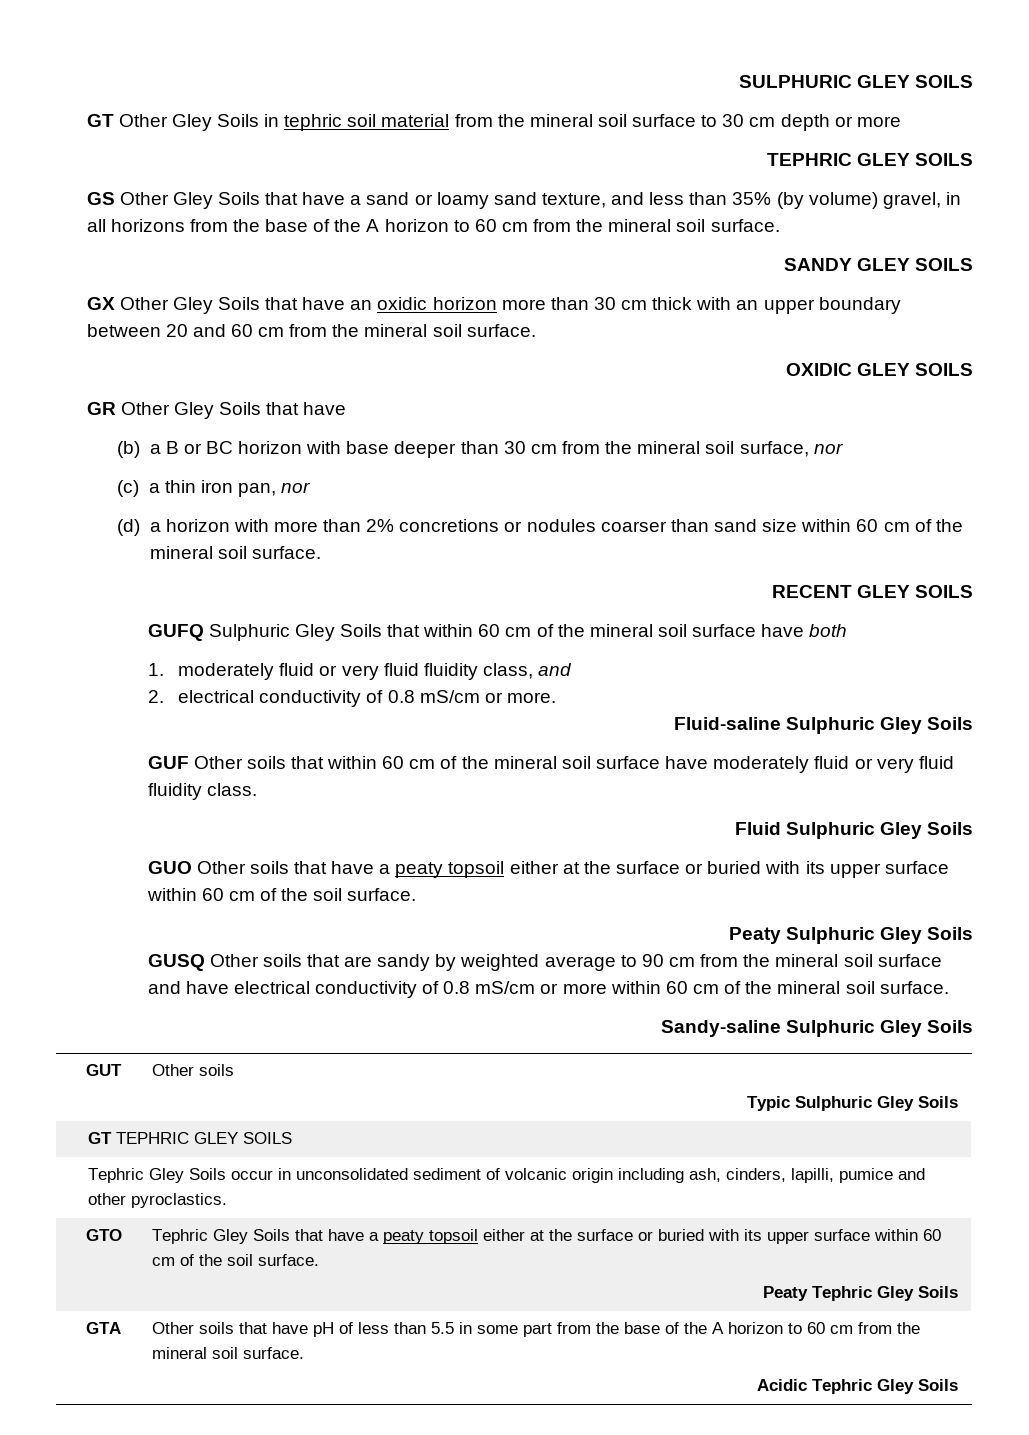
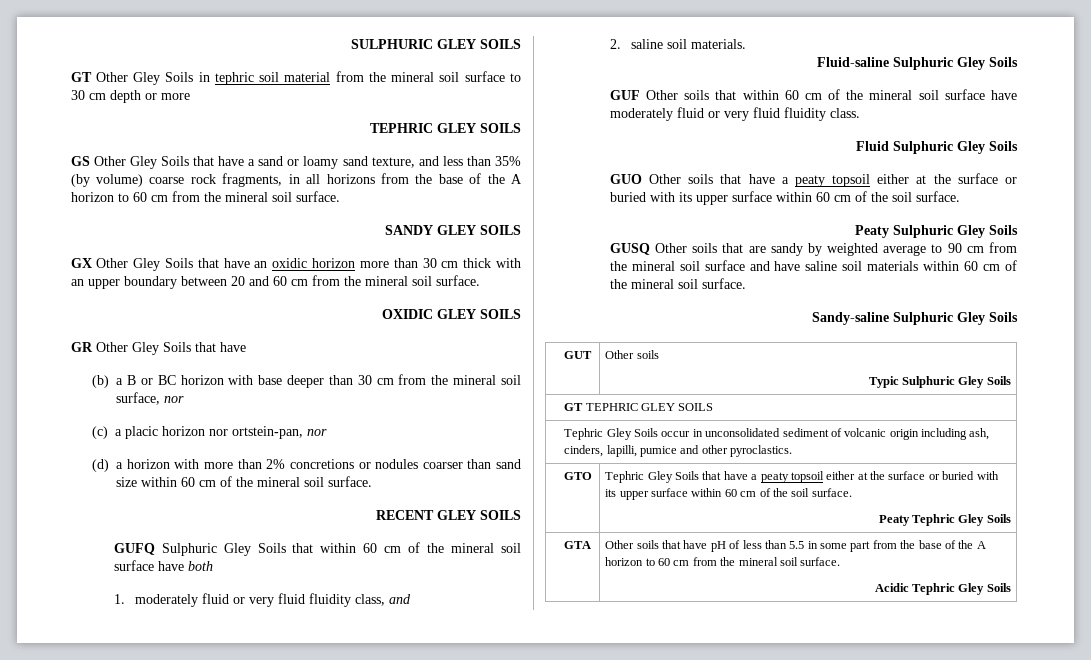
- GS Other Gley Soils that have a sand or loamy sand texture, and less than 35% (by volume) gravel, in all horizons from the base of the A horizon to 60 cm from the mineral soil surface.
+ GS Other Gley Soils that have a sand or loamy sand texture, and less than 35% (by volume) coarse rock fragments, in all horizons from the base of the A horizon to 60 cm from the mineral soil surface.
- (c) a thin iron pan, nor
+ (c) a placic horizon nor ortstein-pan, nor
- 2. electrical conductivity of 0.8 mS/cm or more.
+ 2. saline soil materials.
- GUSQ Other soils that are sandy by weighted average to 90 cm from the mineral soil surface and have electrical conductivity of 0.8 mS/cm or more within 60 cm of the mineral soil surface.
+ GUSQ Other soils that are sandy by weighted average to 90 cm from the mineral soil surface and have saline soil materials within 60 cm of the mineral soil surface.

